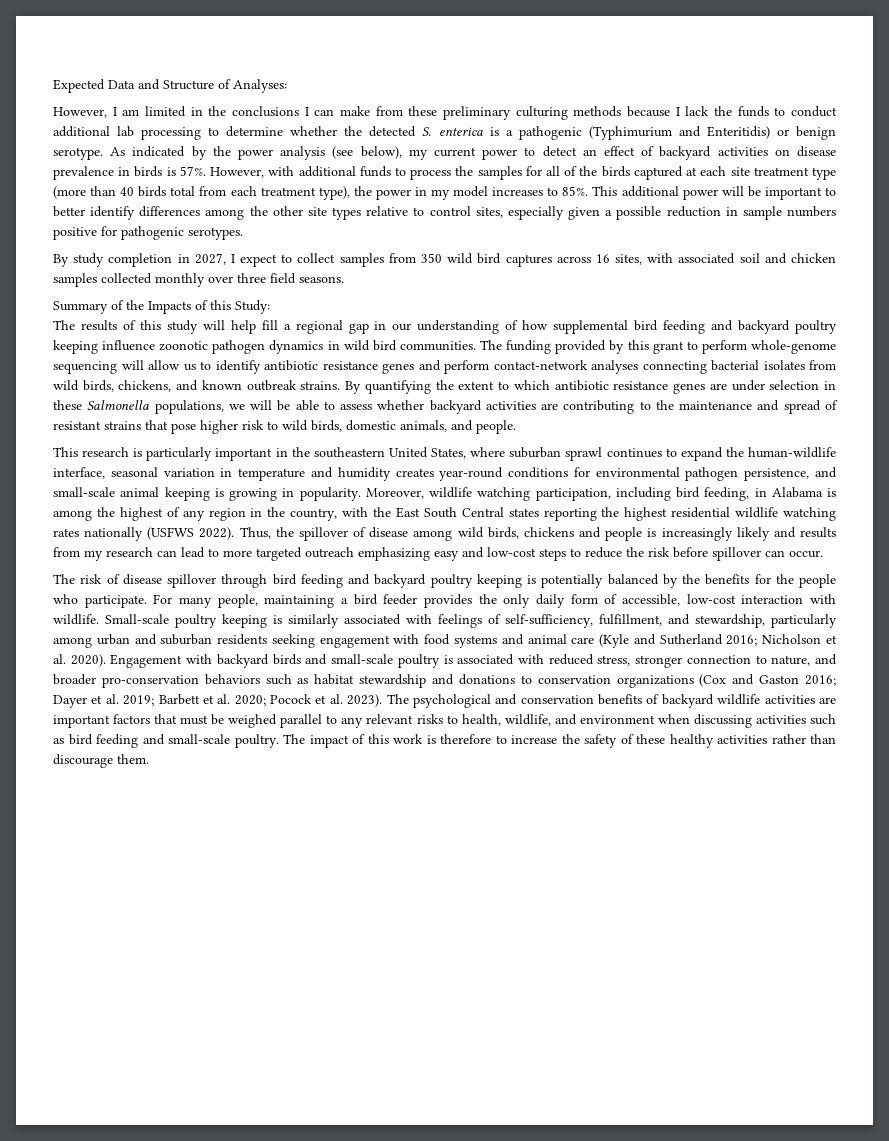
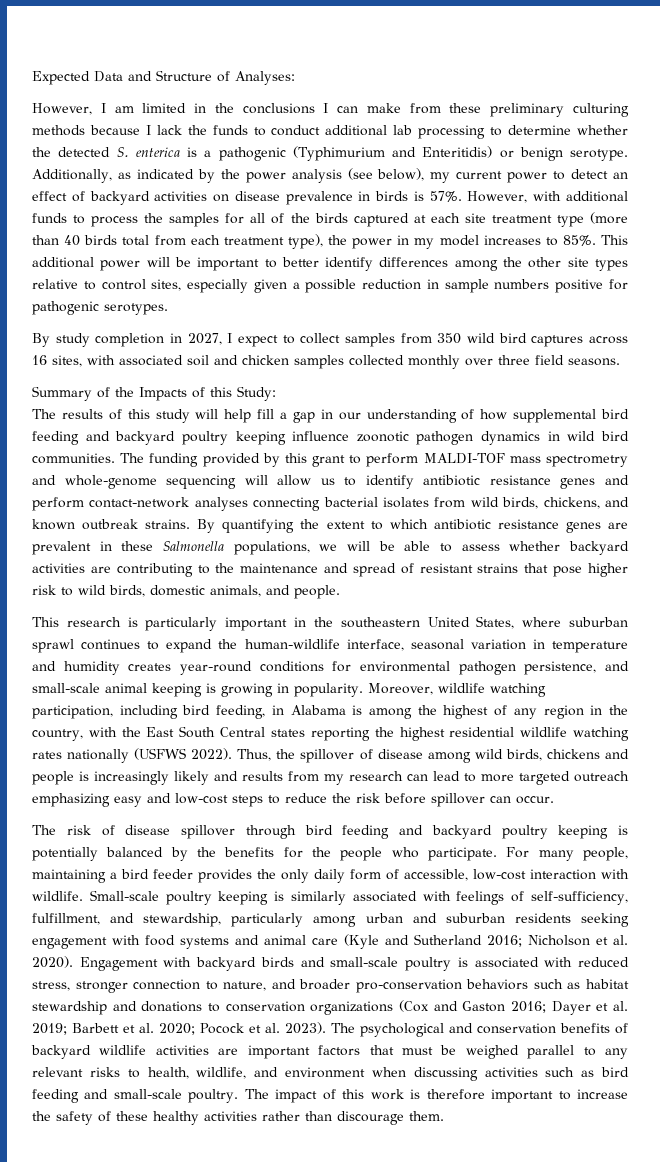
- As indicated by the power analysis (see below), my current power to detect an effect of backyard activities on disease prevalence in birds is 57%.
+ Additionally, as indicated by the power analysis (see below), my current power to detect an effect of backyard activities on disease prevalence in birds is 57%.
- The results of this study will help fill a regional gap in our understanding of how supplemental bird feeding and backyard poultry keeping influence zoonotic pathogen dynamics in wild bird communities.
+ The results of this study will help fill a gap in our understanding of how supplemental bird feeding and backyard poultry keeping influence zoonotic pathogen dynamics in wild bird communities.
- The funding provided by this grant to perform whole-genome sequencing will allow us to identify antibiotic resistance genes and perform contact-network analyses connecting bacterial isolates from wild birds, chickens, and known outbreak strains.
+ The funding provided by this grant to perform MALDI-TOF mass spectrometry and whole-genome sequencing will allow us to identify antibiotic resistance genes and perform contact-network analyses connecting bacterial isolates from wild birds, chickens, and known outbreak strains.
- By quantifying the extent to which antibiotic resistance genes are under selection in these Salmonella populations, we will be able to assess whether backyard activities are contributing to the maintenance and spread of resistant strains that pose higher risk to wild birds, domestic animals, and people.
+ By quantifying the extent to which antibiotic resistance genes are prevalent in these Salmonella populations, we will be able to assess whether backyard activities are contributing to the maintenance and spread of resistant strains that pose higher risk to wild birds, domestic animals, and people.
- The impact of this work is therefore to increase the safety of these healthy activities rather than discourage them.
+ The impact of this work is therefore important to increase the safety of these healthy activities rather than discourage them.

